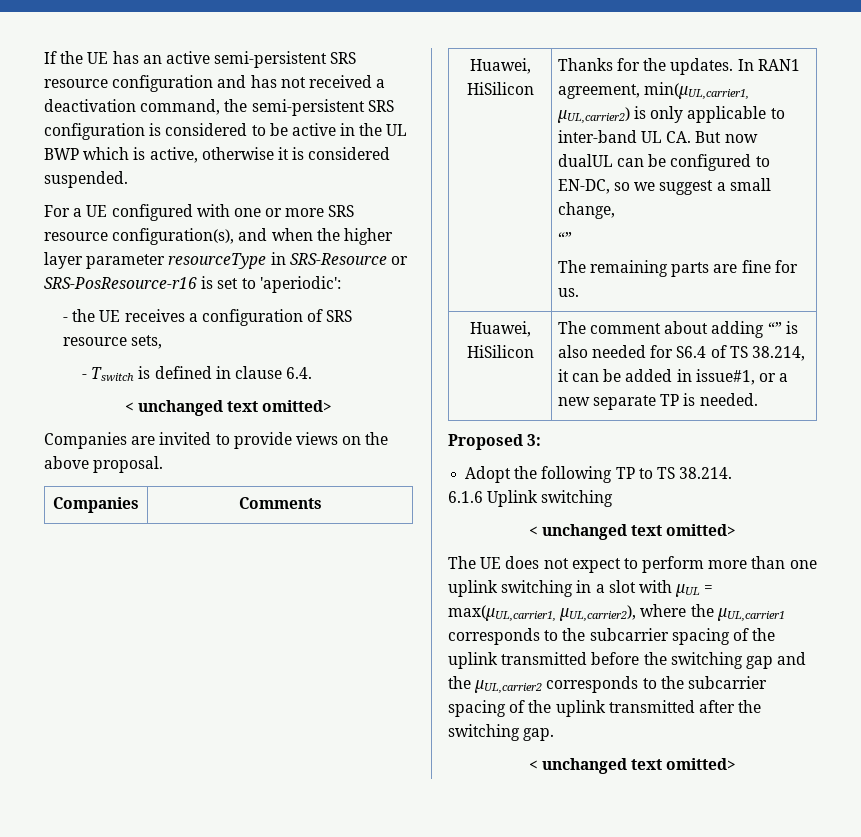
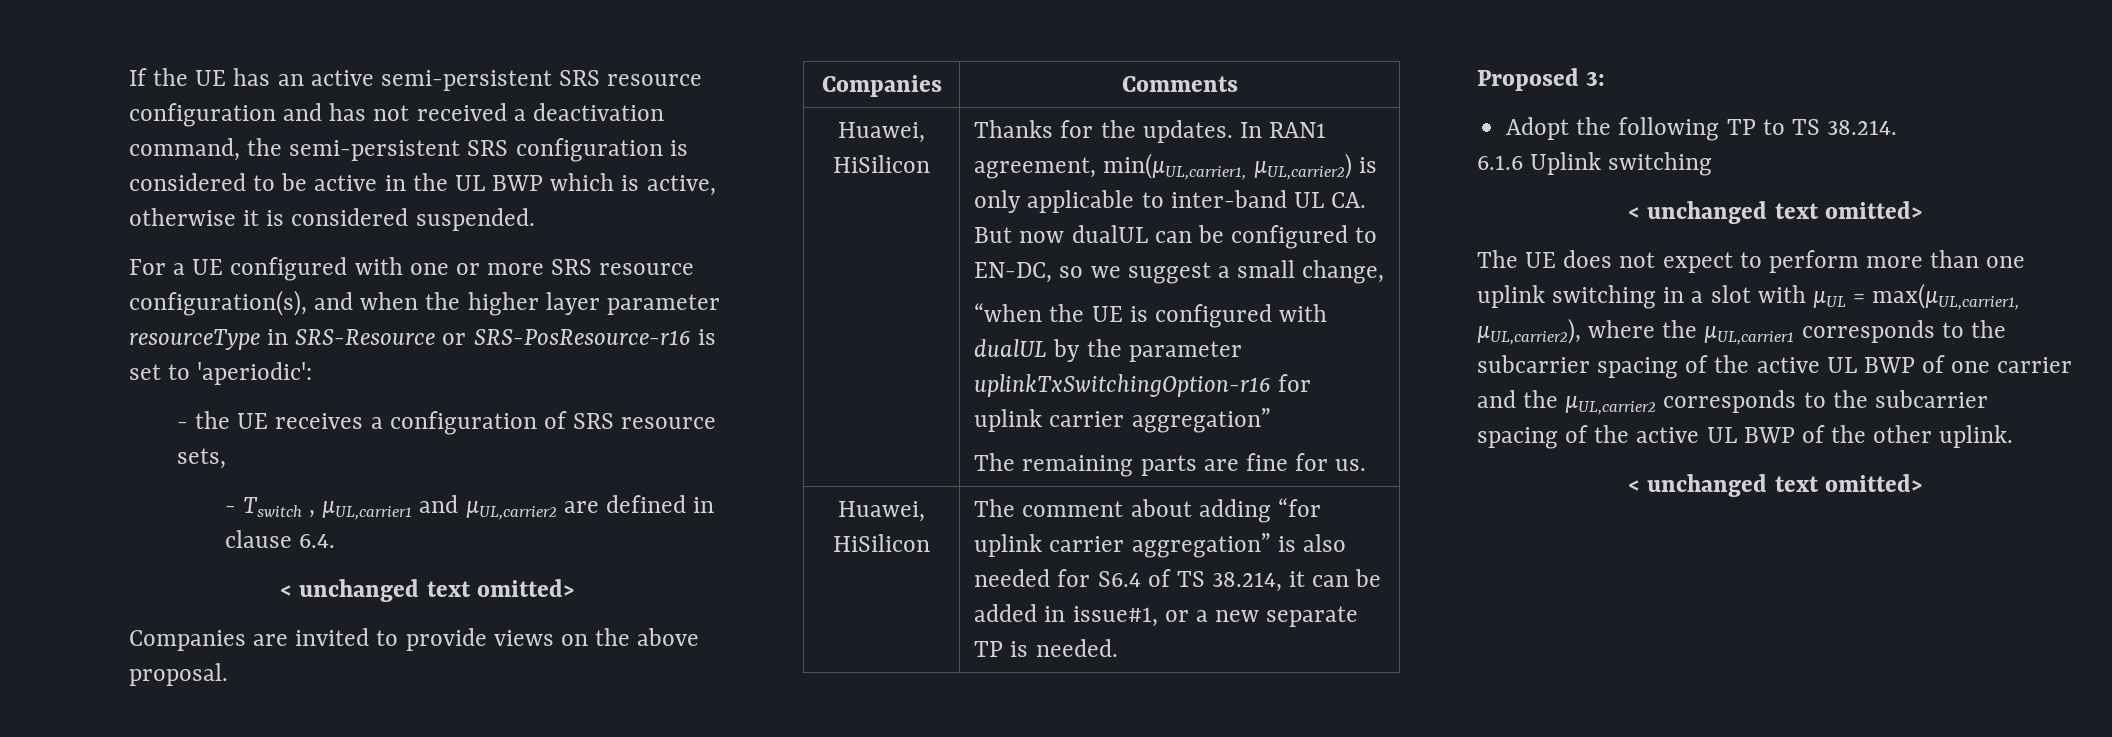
- - Tswitch is defined in clause 6.4.
+ - Tswitch , µUL,carrier1 and µUL,carrier2 are defined in clause 6.4.
  In RAN1 agreement, min(µUL,carrier1, µUL,carrier2) is only applicable to inter-band UL CA. But now dualUL can be configured to EN-DC, so we suggest a small change,
- “”
+ “when the UE is configured with dualUL by the parameter uplinkTxSwitchingOption-r16 for uplink carrier aggregation”
- Huawei, HiSilicon | The comment about adding “” is also needed for S6.4 of TS 38.214, it can be added in issue#1, or a new separate TP is needed.
+ Huawei, HiSilicon | The comment about adding “for uplink carrier aggregation” is also needed for S6.4 of TS 38.214, it can be added in issue#1, or a new separate TP is needed.
- The UE does not expect to perform more than one uplink switching in a slot with µUL = max(µUL,carrier1, µUL,carrier2), where the µUL,carrier1 corresponds to the subcarrier spacing of the uplink transmitted before the switching gap and the µUL,carrier2 corresponds to the subcarrier spacing of the uplink transmitted after the switching gap.
+ The UE does not expect to perform more than one uplink switching in a slot with µUL = max(µUL,carrier1, µUL,carrier2), where the µUL,carrier1 corresponds to the subcarrier spacing of the active UL BWP of one carrier and the µUL,carrier2 corresponds to the subcarrier spacing of the active UL BWP of the other uplink.

